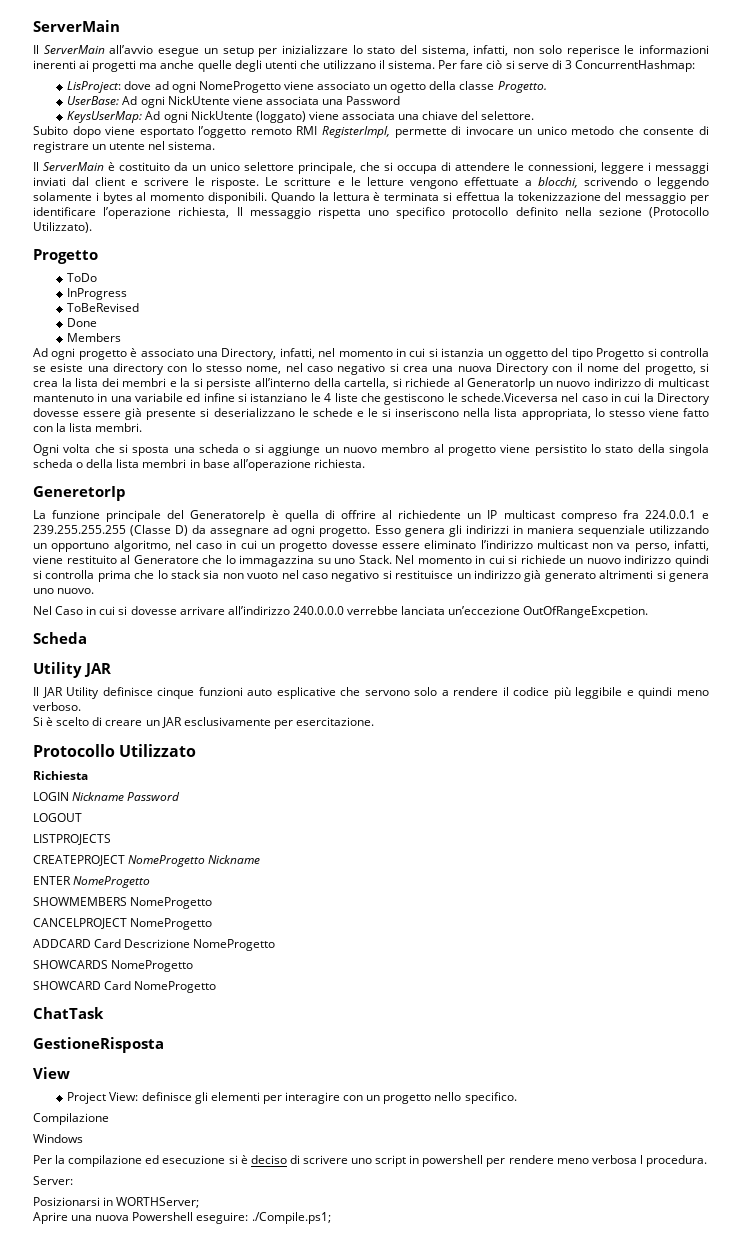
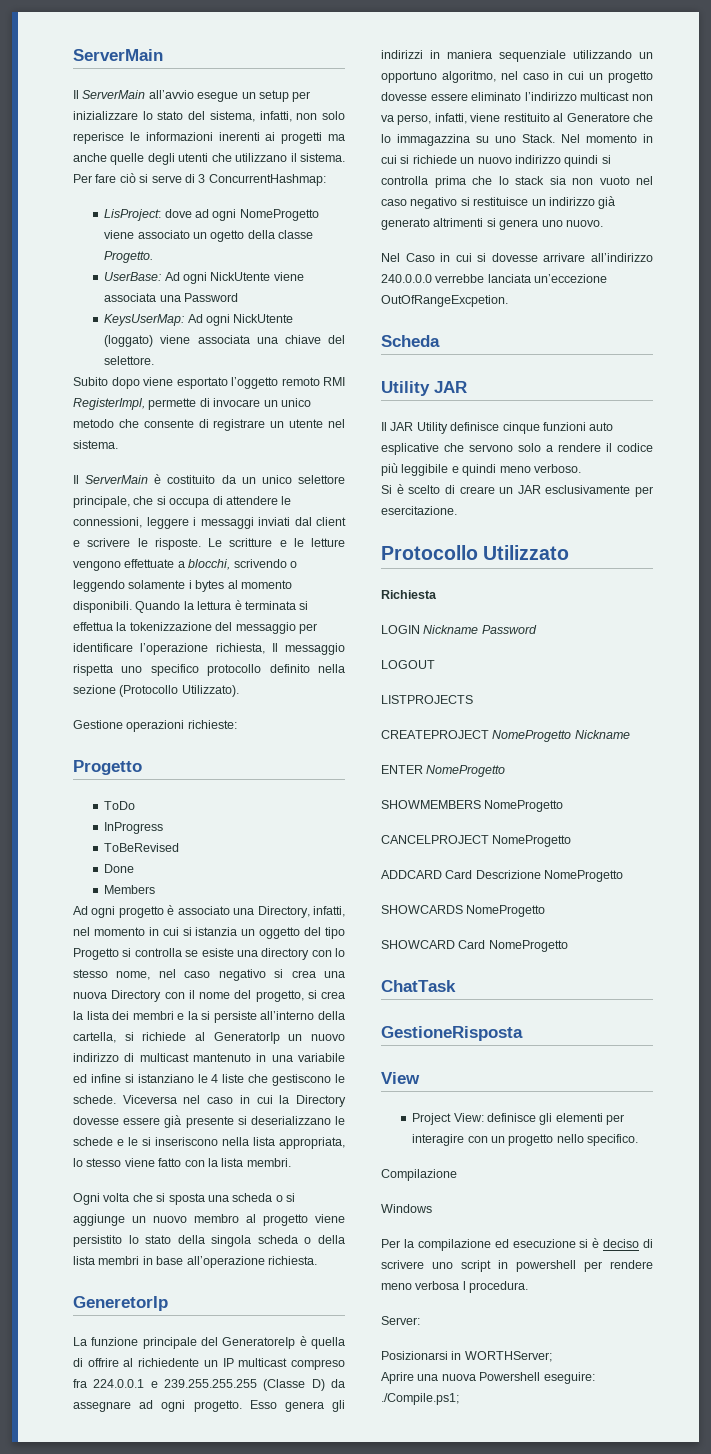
+ Gestione operazioni richieste:
- Ad ogni progetto è associato una Directory, infatti, nel momento in cui si istanzia un oggetto del tipo Progetto si controlla se esiste una directory con lo stesso nome, nel caso negativo si crea una nuova Directory con il nome del progetto, si crea la lista dei membri e la si persiste all’interno della cartella, si richiede al GeneratorIp un nuovo indirizzo di multicast mantenuto in una variabile ed infine si istanziano le 4 liste che gestiscono le schede.Viceversa nel caso in cui la Directory dovesse essere già presente si deserializzano le schede e le si inseriscono nella lista appropriata, lo stesso viene fatto con la lista membri.
+ Ad ogni progetto è associato una Directory, infatti, nel momento in cui si istanzia un oggetto del tipo Progetto si controlla se esiste una directory con lo stesso nome, nel caso negativo si crea una nuova Directory con il nome del progetto, si crea la lista dei membri e la si persiste all’interno della cartella, si richiede al GeneratorIp un nuovo indirizzo di multicast mantenuto in una variabile ed infine si istanziano le 4 liste che gestiscono le schede. Viceversa nel caso in cui la Directory dovesse essere già presente si deserializzano le schede e le si inseriscono nella lista appropriata, lo stesso viene fatto con la lista membri.

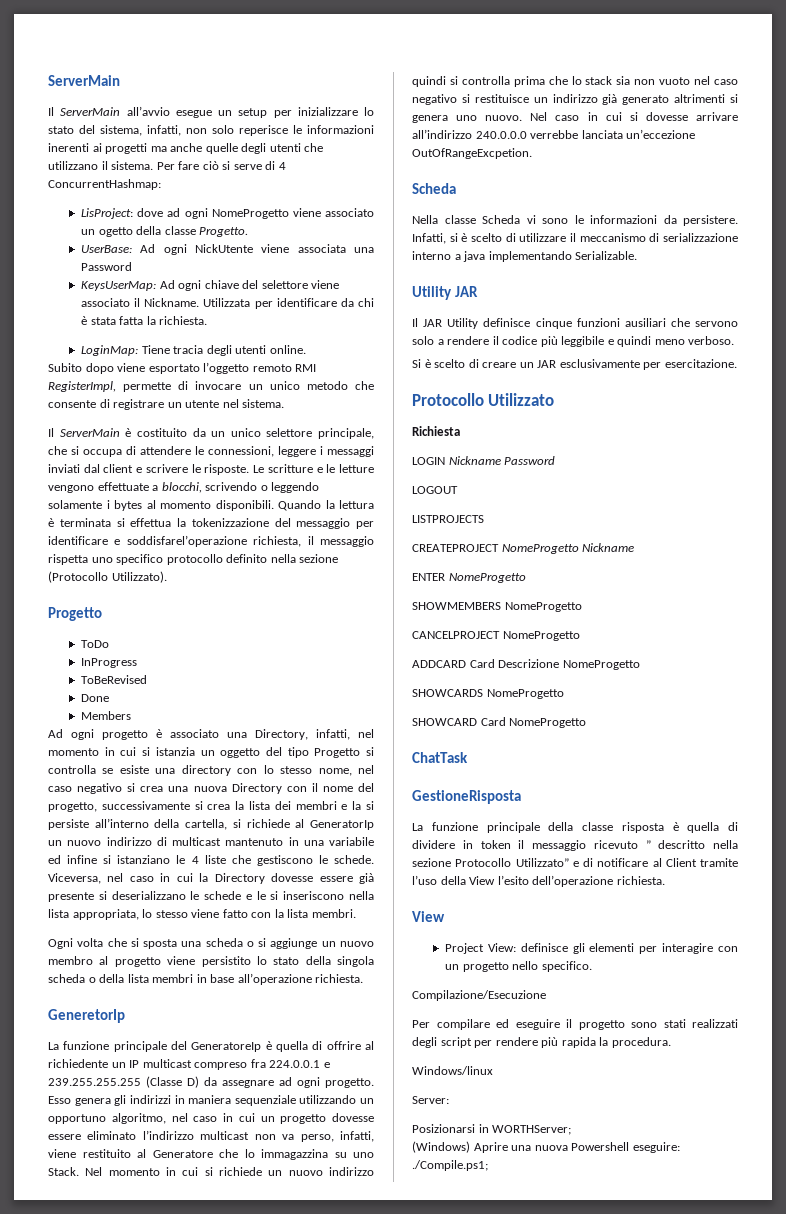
- Per fare ciò si serve di 3 ConcurrentHashmap:
+ Per fare ciò si serve di 4 ConcurrentHashmap:
- KeysUserMap: Ad ogni NickUtente (loggato) viene associata una chiave del selettore.
+ KeysUserMap: Ad ogni chiave del selettore viene associato il Nickname. Utilizzata per identificare da chi è stata fatta la richiesta.
+ LoginMap: Tiene tracia degli utenti online.
- Quando la lettura è terminata si effettua la tokenizzazione del messaggio per identificare l’operazione richiesta, Il messaggio rispetta uno specifico protocollo definito nella sezione (Protocollo Utilizzato).
+ Quando la lettura è terminata si effettua la tokenizzazione del messaggio per identificare e soddisfarel’operazione richiesta, il messaggio rispetta uno specifico protocollo definito nella sezione (Protocollo Utilizzato).
- Gestione operazioni richieste:
- Ad ogni progetto è associato una Directory, infatti, nel momento in cui si istanzia un oggetto del tipo Progetto si controlla se esiste una directory con lo stesso nome, nel caso negativo si crea una nuova Directory con il nome del progetto, si crea la lista dei membri e la si persiste all’interno della cartella, si richiede al GeneratorIp un nuovo indirizzo di multicast mantenuto in una variabile ed infine si istanziano le 4 liste che gestiscono le schede.
+ Ad ogni progetto è associato una Directory, infatti, nel momento in cui si istanzia un oggetto del tipo Progetto si controlla se esiste una directory con lo stesso nome, nel caso negativo si crea una nuova Directory con il nome del progetto, successivamente si crea la lista dei membri e la si persiste all’interno della cartella, si richiede al GeneratorIp un nuovo indirizzo di multicast mantenuto in una variabile ed infine si istanziano le 4 liste che gestiscono le schede.
- Viceversa nel caso in cui la Directory dovesse essere già presente si deserializzano le schede e le si inseriscono nella lista appropriata, lo stesso viene fatto con la lista membri.
+ Viceversa, nel caso in cui la Directory dovesse essere già presente si deserializzano le schede e le si inseriscono nella lista appropriata, lo stesso viene fatto con la lista membri.
- Nel momento in cui si richiede un nuovo indirizzo quindi si controlla prima che lo stack sia non vuoto nel caso negativo si restituisce un indirizzo già generato altrimenti si genera uno nuovo.
- Nel Caso in cui si dovesse arrivare all’indirizzo 240.0.0.0 verrebbe lanciata un’eccezione OutOfRangeExcpetion.
+ Nel momento in cui si richiede un nuovo indirizzo quindi si controlla prima che lo stack sia non vuoto nel caso negativo si restituisce un indirizzo già generato altrimenti si genera uno nuovo. Nel caso in cui si dovesse arrivare all’indirizzo 240.0.0.0 verrebbe lanciata un’eccezione OutOfRangeExcpetion.
+ Nella classe Scheda vi sono le informazioni da persistere. Infatti, si è scelto di utilizzare il meccanismo di serializzazione interno a java implementando Serializable.
- Il JAR Utility definisce cinque funzioni auto esplicative che servono solo a rendere il codice più leggibile e quindi meno verboso.
+ Il JAR Utility definisce cinque funzioni ausiliari che servono solo a rendere il codice più leggibile e quindi meno verboso.
+ La funzione principale della classe risposta è quella di dividere in token il messaggio ricevuto ” descritto nella sezione Protocollo Utilizzato” e di notificare al Client tramite l’uso della View l’esito dell’operazione richiesta.
- Compilazione
- Windows
- Per la compilazione ed esecuzione si è deciso di scrivere uno script in powershell per rendere meno verbosa l procedura.
+ Compilazione/Esecuzione
+ Per compilare ed eseguire il progetto sono stati realizzati degli script per rendere più rapida la procedura.
+ Windows/linux
- Aprire una nuova Powershell eseguire: ./Compile.ps1;
+ (Windows) Aprire una nuova Powershell eseguire: ./Compile.ps1;

